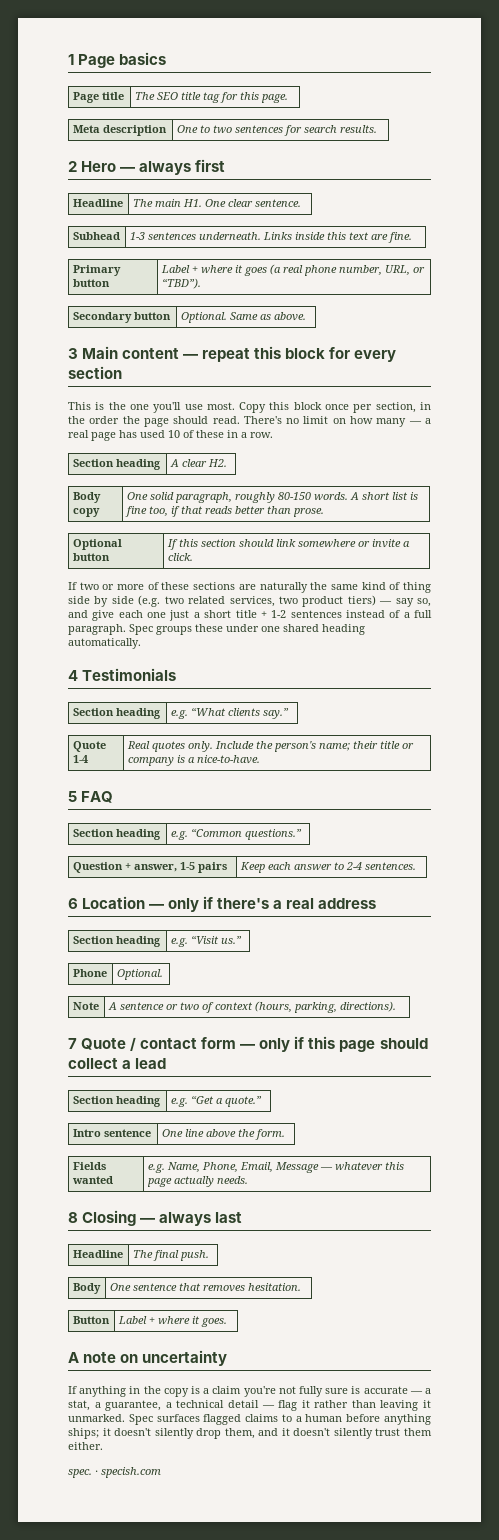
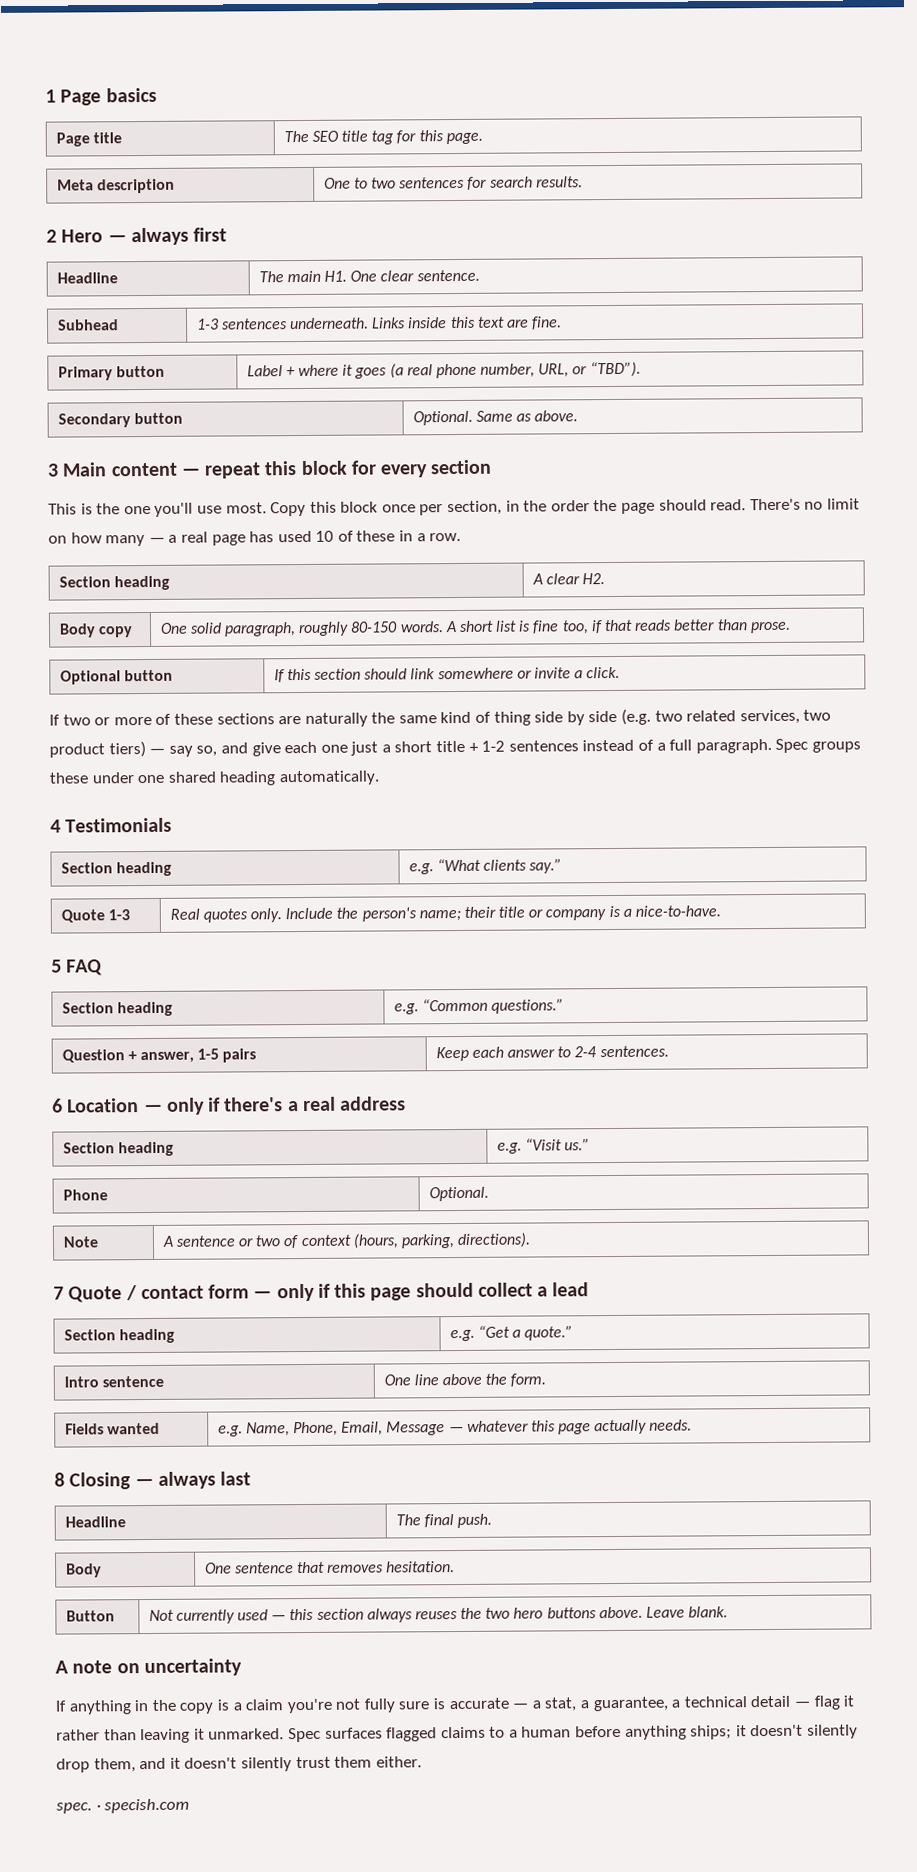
- Quote 1-4 | Real quotes only. Include the person's name; their title or company is a nice-to-have.
+ Quote 1-3 | Real quotes only. Include the person's name; their title or company is a nice-to-have.
- Button | Label + where it goes.
+ Button | Not currently used — this section always reuses the two hero buttons above. Leave blank.

